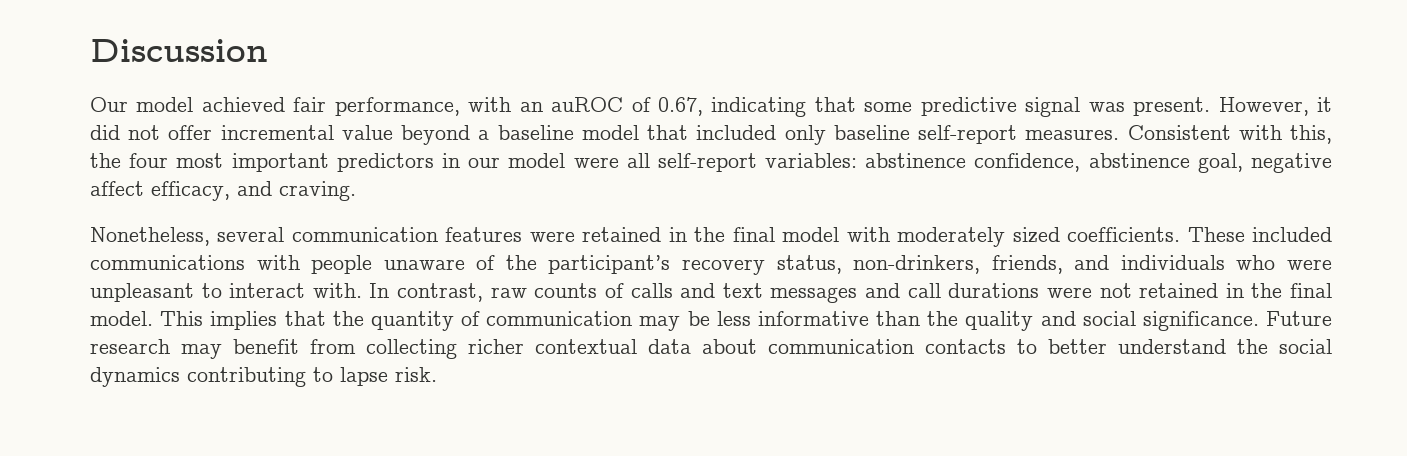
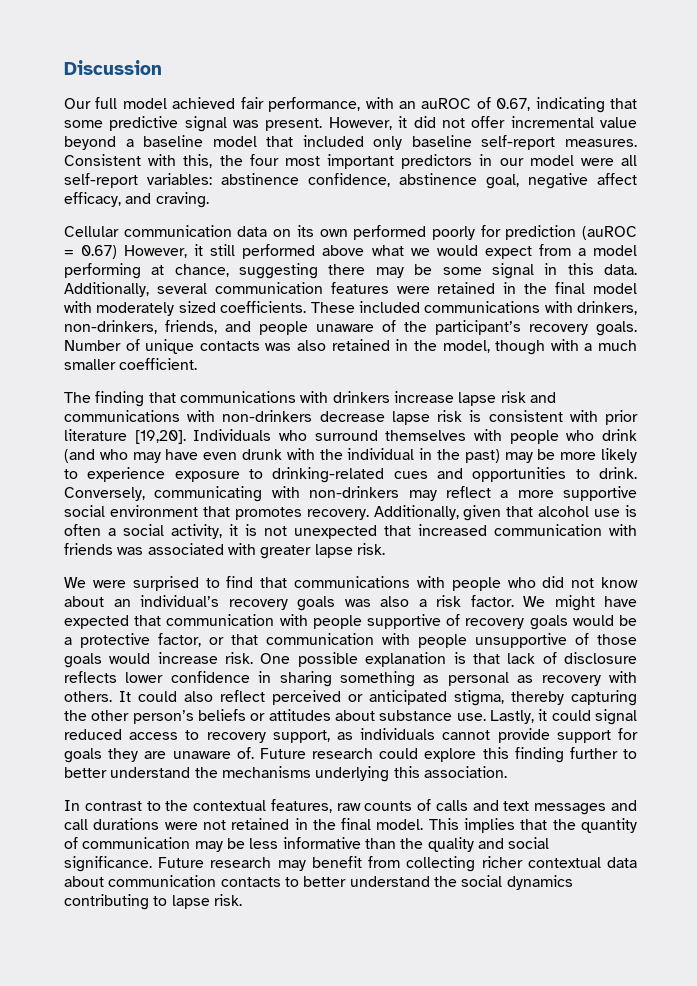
- Our model achieved fair performance, with an auROC of 0.67, indicating that some predictive signal was present.
+ Our full model achieved fair performance, with an auROC of 0.67, indicating that some predictive signal was present.
- Nonetheless, several communication features were retained in the final model with moderately sized coefficients.
+ Cellular communication data on its own performed poorly for prediction (auROC = 0.67) However, it still performed above what we would expect from a model performing at chance, suggesting there may be some signal in this data. Additionally, several communication features were retained in the final model with moderately sized coefficients.
- These included communications with people unaware of the participant’s recovery status, non-drinkers, friends, and individuals who were unpleasant to interact with. In contrast, raw counts of calls and text messages and call durations were not retained in the final model.
+ These included communications with drinkers, non-drinkers, friends, and people unaware of the participant’s recovery goals. Number of unique contacts was also retained in the model, though with a much smaller coefficient.
+ The finding that communications with drinkers increase lapse risk and communications with non-drinkers decrease lapse risk is consistent with prior literature [19,20]. Individuals who surround themselves with people who drink (and who may have even drunk with the individual in the past) may be more likely to experience exposure to drinking-related cues and opportunities to drink. Conversely, communicating with non-drinkers may reflect a more supportive social environment that promotes recovery. Additionally, given that alcohol use is often a social activity, it is not unexpected that increased communication with friends was associated with greater lapse risk.
+ We were surprised to find that communications with people who did not know about an individual’s recovery goals was also a risk factor. We might have expected that communication with people supportive of recovery goals would be a protective factor, or that communication with people unsupportive of those goals would increase risk. One possible explanation is that lack of disclosure reflects lower confidence in sharing something as personal as recovery with others. It could also reflect perceived or anticipated stigma, thereby capturing the other person’s beliefs or attitudes about substance use. Lastly, it could signal reduced access to recovery support, as individuals cannot provide support for goals they are unaware of. Future research could explore this finding further to better understand the mechanisms underlying this association.
+ In contrast to the contextual features, raw counts of calls and text messages and call durations were not retained in the final model.

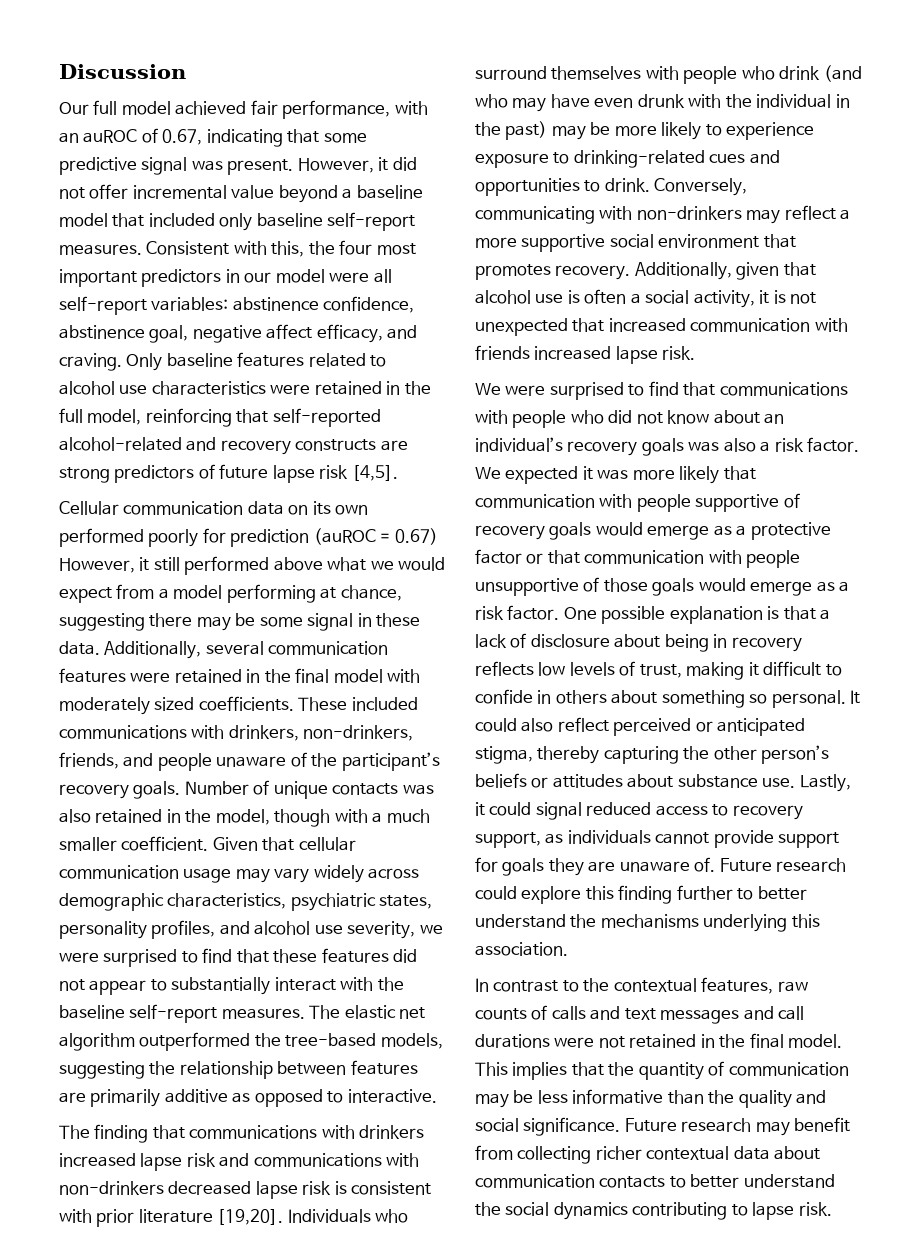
+ Only baseline features related to alcohol use characteristics were retained in the full model, reinforcing that self-reported alcohol-related and recovery constructs are strong predictors of future lapse risk [4,5].
- Cellular communication data on its own performed poorly for prediction (auROC = 0.67) However, it still performed above what we would expect from a model performing at chance, suggesting there may be some signal in this data.
+ Cellular communication data on its own performed poorly for prediction (auROC = 0.67) However, it still performed above what we would expect from a model performing at chance, suggesting there may be some signal in these data.
+ Given that cellular communication usage may vary widely across demographic characteristics, psychiatric states, personality profiles, and alcohol use severity, we were surprised to find that these features did not appear to substantially interact with the baseline self-report measures. The elastic net algorithm outperformed the tree-based models, suggesting the relationship between features are primarily additive as opposed to interactive.
- The finding that communications with drinkers increase lapse risk and communications with non-drinkers decrease lapse risk is consistent with prior literature [19,20].
+ The finding that communications with drinkers increased lapse risk and communications with non-drinkers decreased lapse risk is consistent with prior literature [19,20].
- Additionally, given that alcohol use is often a social activity, it is not unexpected that increased communication with friends was associated with greater lapse risk.
+ Additionally, given that alcohol use is often a social activity, it is not unexpected that increased communication with friends increased lapse risk.
- We might have expected that communication with people supportive of recovery goals would be a protective factor, or that communication with people unsupportive of those goals would increase risk.
+ We expected it was more likely that communication with people supportive of recovery goals would emerge as a protective factor or that communication with people unsupportive of those goals would emerge as a risk factor.
- One possible explanation is that lack of disclosure reflects lower confidence in sharing something as personal as recovery with others.
+ One possible explanation is that a lack of disclosure about being in recovery reflects low levels of trust, making it difficult to confide in others about something so personal.

